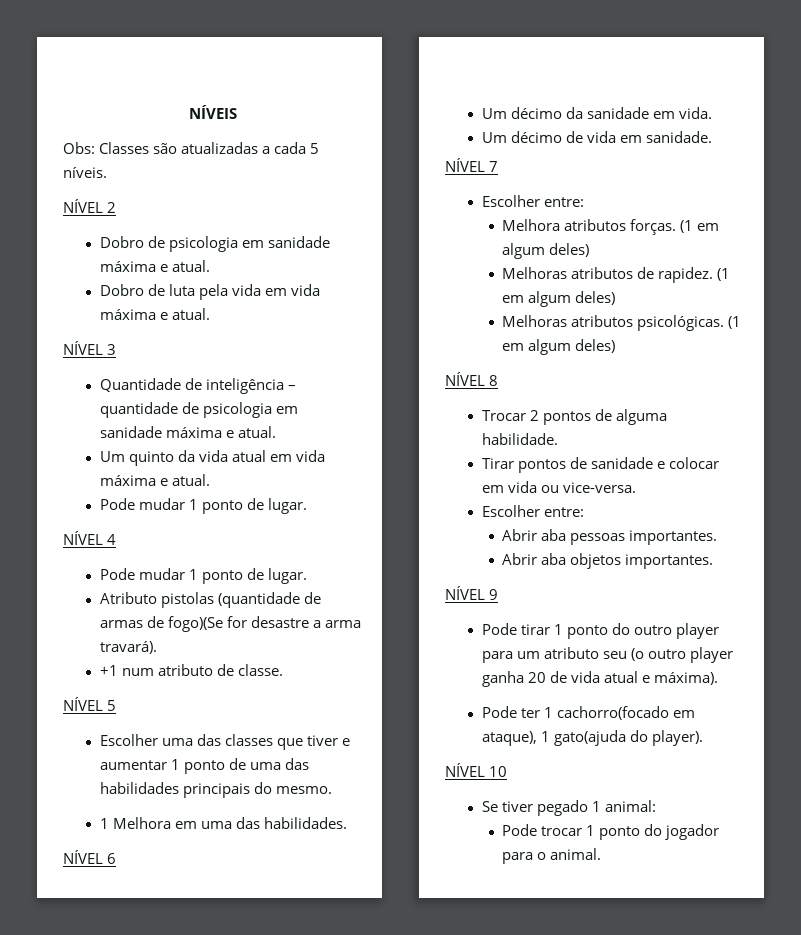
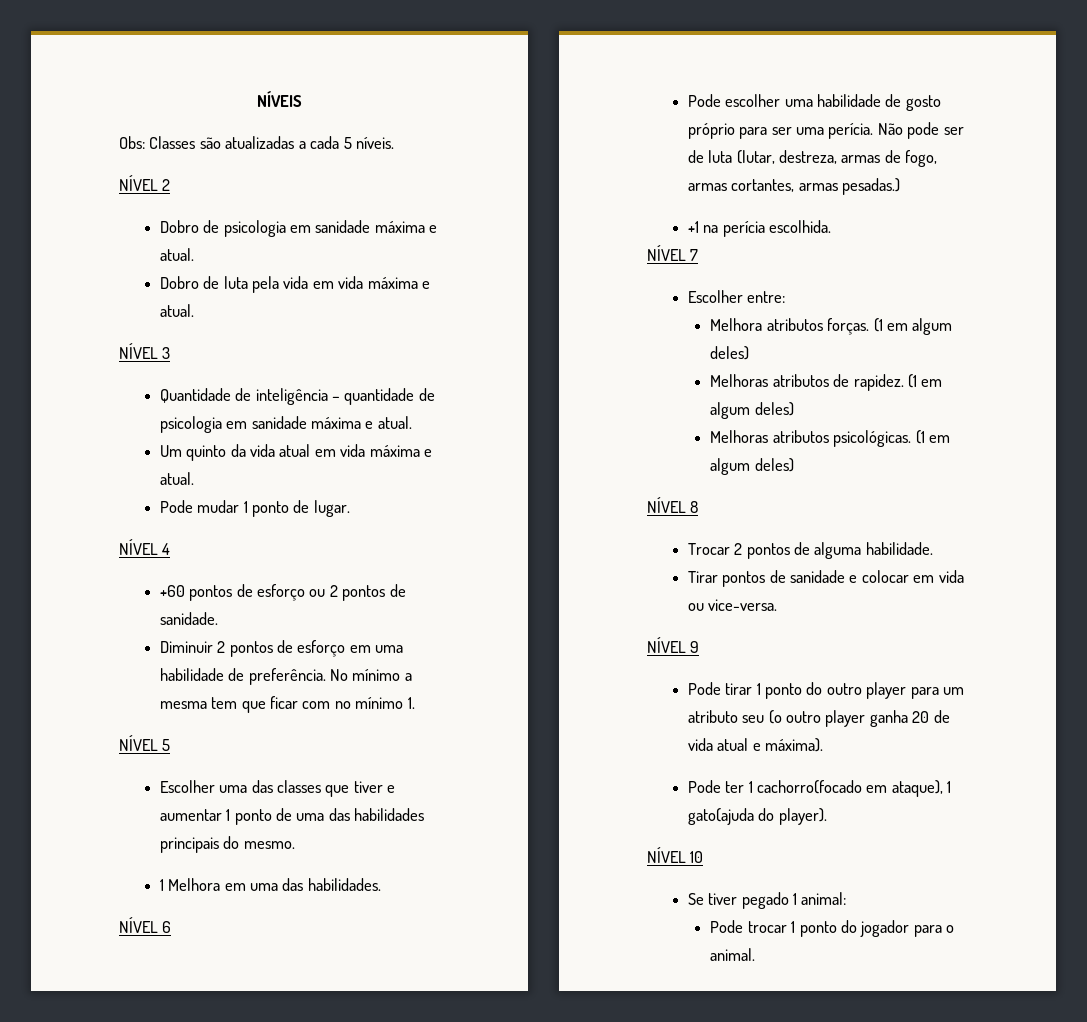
  NÍVEL 4
- Pode mudar 1 ponto de lugar.
- Atributo pistolas (quantidade de armas de fogo)(Se for desastre a arma travará).
- +1 num atributo de classe.
+ +60 pontos de esforço ou 2 pontos de sanidade.
+ Diminuir 2 pontos de esforço em uma habilidade de preferência. No mínimo a mesma tem que ficar com no mínimo 1.
- Um décimo da sanidade em vida.
- Um décimo de vida em sanidade.
+ Pode escolher uma habilidade de gosto próprio para ser uma perícia. Não pode ser de luta (lutar, destreza, armas de fogo, armas cortantes, armas pesadas.)
+ +1 na perícia escolhida.
  Tirar pontos de sanidade e colocar em vida ou vice-versa.
- Escolher entre:
- Abrir aba pessoas importantes.
- Abrir aba objetos importantes.

